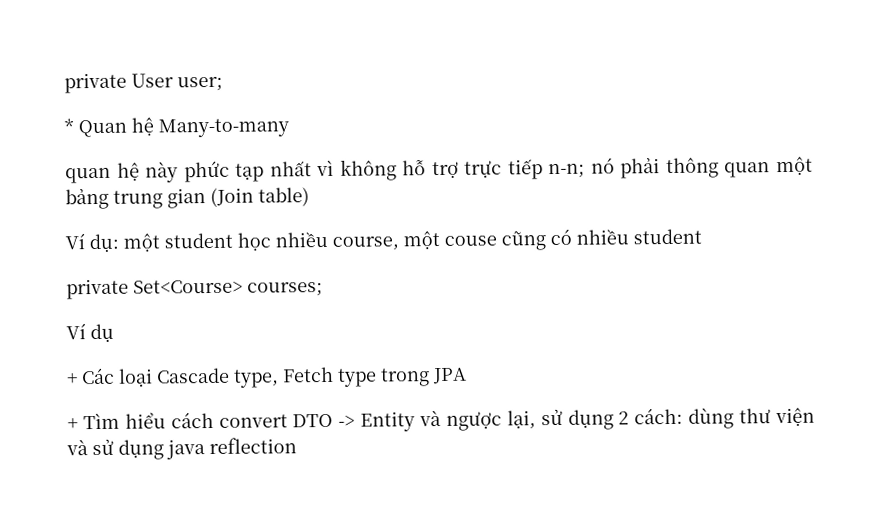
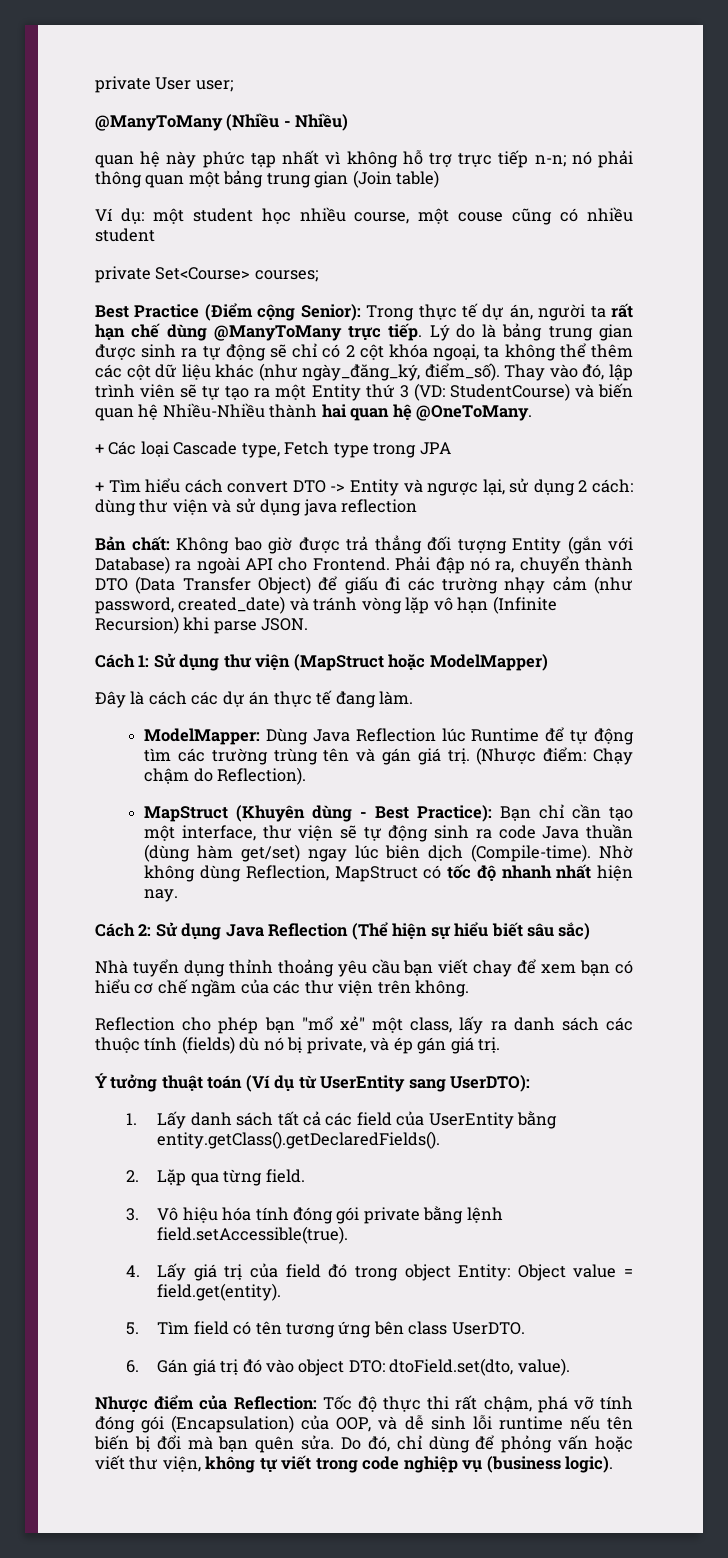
- * Quan hệ Many-to-many
+ @ManyToMany (Nhiều - Nhiều)
- Ví dụ
+ Best Practice (Điểm cộng Senior): Trong thực tế dự án, người ta rất hạn chế dùng @ManyToMany trực tiếp. Lý do là bảng trung gian được sinh ra tự động sẽ chỉ có 2 cột khóa ngoại, ta không thể thêm các cột dữ liệu khác (như ngày_đăng_ký, điểm_số). Thay vào đó, lập trình viên sẽ tự tạo ra một Entity thứ 3 (VD: StudentCourse) và biến quan hệ Nhiều-Nhiều thành hai quan hệ @OneToMany.
+ Bản chất: Không bao giờ được trả thẳng đối tượng Entity (gắn với Database) ra ngoài API cho Frontend. Phải đập nó ra, chuyển thành DTO (Data Transfer Object) để giấu đi các trường nhạy cảm (như password, created_date) và tránh vòng lặp vô hạn (Infinite Recursion) khi parse JSON.
+ Cách 1: Sử dụng thư viện (MapStruct hoặc ModelMapper)
+ Đây là cách các dự án thực tế đang làm.
+ ModelMapper: Dùng Java Reflection lúc Runtime để tự động tìm các trường trùng tên và gán giá trị. (Nhược điểm: Chạy chậm do Reflection).
+ MapStruct (Khuyên dùng - Best Practice): Bạn chỉ cần tạo một interface, thư viện sẽ tự động sinh ra code Java thuần (dùng hàm get/set) ngay lúc biên dịch (Compile-time). Nhờ không dùng Reflection, MapStruct có tốc độ nhanh nhất hiện nay.
+ Cách 2: Sử dụng Java Reflection (Thể hiện sự hiểu biết sâu sắc)
+ Nhà tuyển dụng thỉnh thoảng yêu cầu bạn viết chay để xem bạn có hiểu cơ chế ngầm của các thư viện trên không.
+ Reflection cho phép bạn "mổ xẻ" một class, lấy ra danh sách các thuộc tính (fields) dù nó bị private, và ép gán giá trị.
+ Ý tưởng thuật toán (Ví dụ từ UserEntity sang UserDTO):
+ 1. Lấy danh sách tất cả các field của UserEntity bằng entity.getClass().getDeclaredFields().
+ 2. Lặp qua từng field.
+ 3. Vô hiệu hóa tính đóng gói private bằng lệnh field.setAccessible(true).
+ 4. Lấy giá trị của field đó trong object Entity: Object value = field.get(entity).
+ 5. Tìm field có tên tương ứng bên class UserDTO.
+ 6. Gán giá trị đó vào object DTO: dtoField.set(dto, value).
+ Nhược điểm của Reflection: Tốc độ thực thi rất chậm, phá vỡ tính đóng gói (Encapsulation) của OOP, và dễ sinh lỗi runtime nếu tên biến bị đổi mà bạn quên sửa. Do đó, chỉ dùng để phỏng vấn hoặc viết thư viện, không tự viết trong code nghiệp vụ (business logic).

